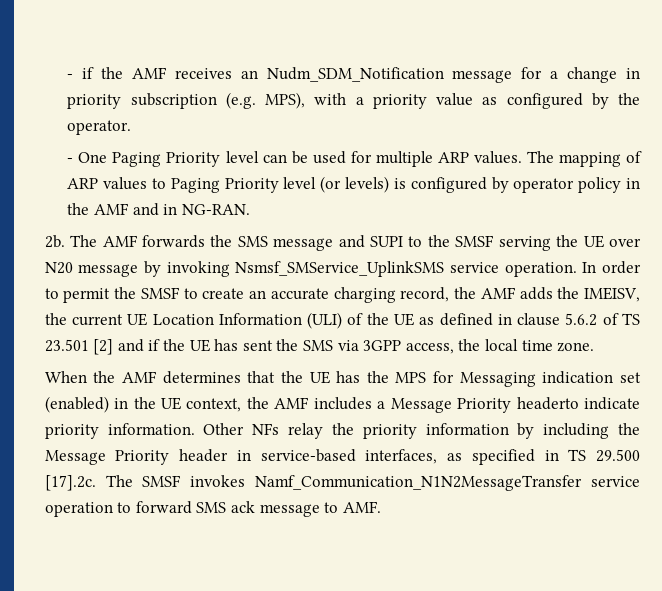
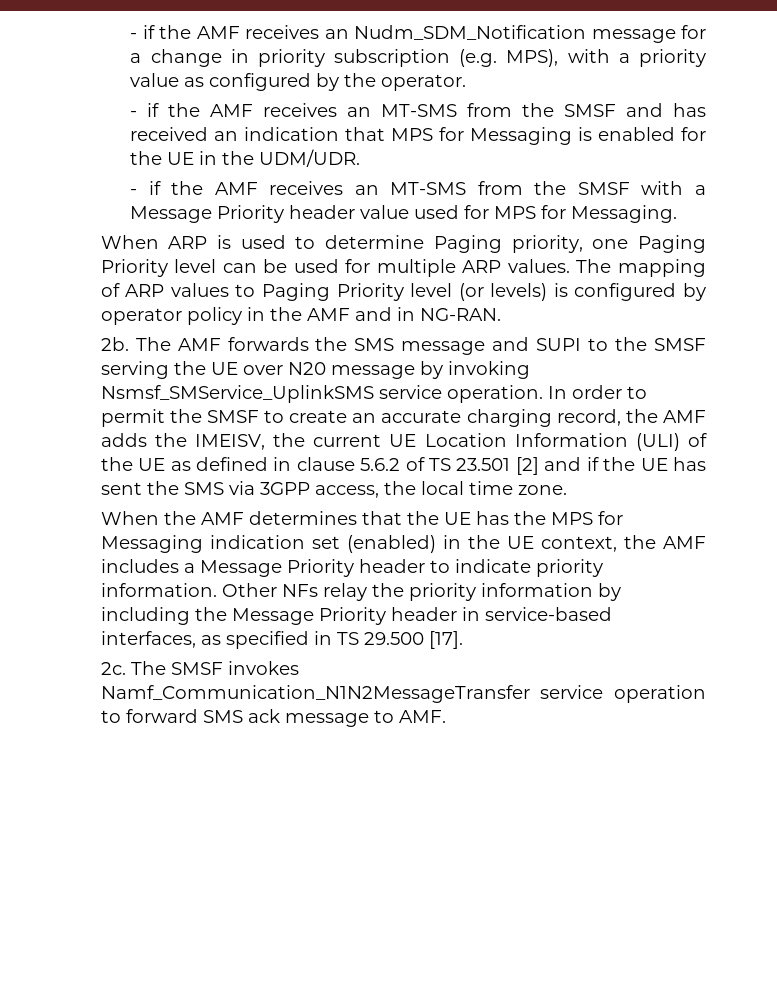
- - One Paging Priority level can be used for multiple ARP values.
+ - if the AMF receives an MT-SMS from the SMSF and has received an indication that MPS for Messaging is enabled for the UE in the UDM/UDR.
+ - if the AMF receives an MT-SMS from the SMSF with a Message Priority header value used for MPS for Messaging.
+ When ARP is used to determine Paging priority, one Paging Priority level can be used for multiple ARP values.
- When the AMF determines that the UE has the MPS for Messaging indication set (enabled) in the UE context, the AMF includes a Message Priority headerto indicate priority information.
+ When the AMF determines that the UE has the MPS for Messaging indication set (enabled) in the UE context, the AMF includes a Message Priority header to indicate priority information.
- Other NFs relay the priority information by including the Message Priority header in service-based interfaces, as specified in TS 29.500 [17].2c. The SMSF invokes Namf_Communication_N1N2MessageTransfer service operation to forward SMS ack message to AMF.
+ Other NFs relay the priority information by including the Message Priority header in service-based interfaces, as specified in TS 29.500 [17].
+ 2c. The SMSF invokes Namf_Communication_N1N2MessageTransfer service operation to forward SMS ack message to AMF.

